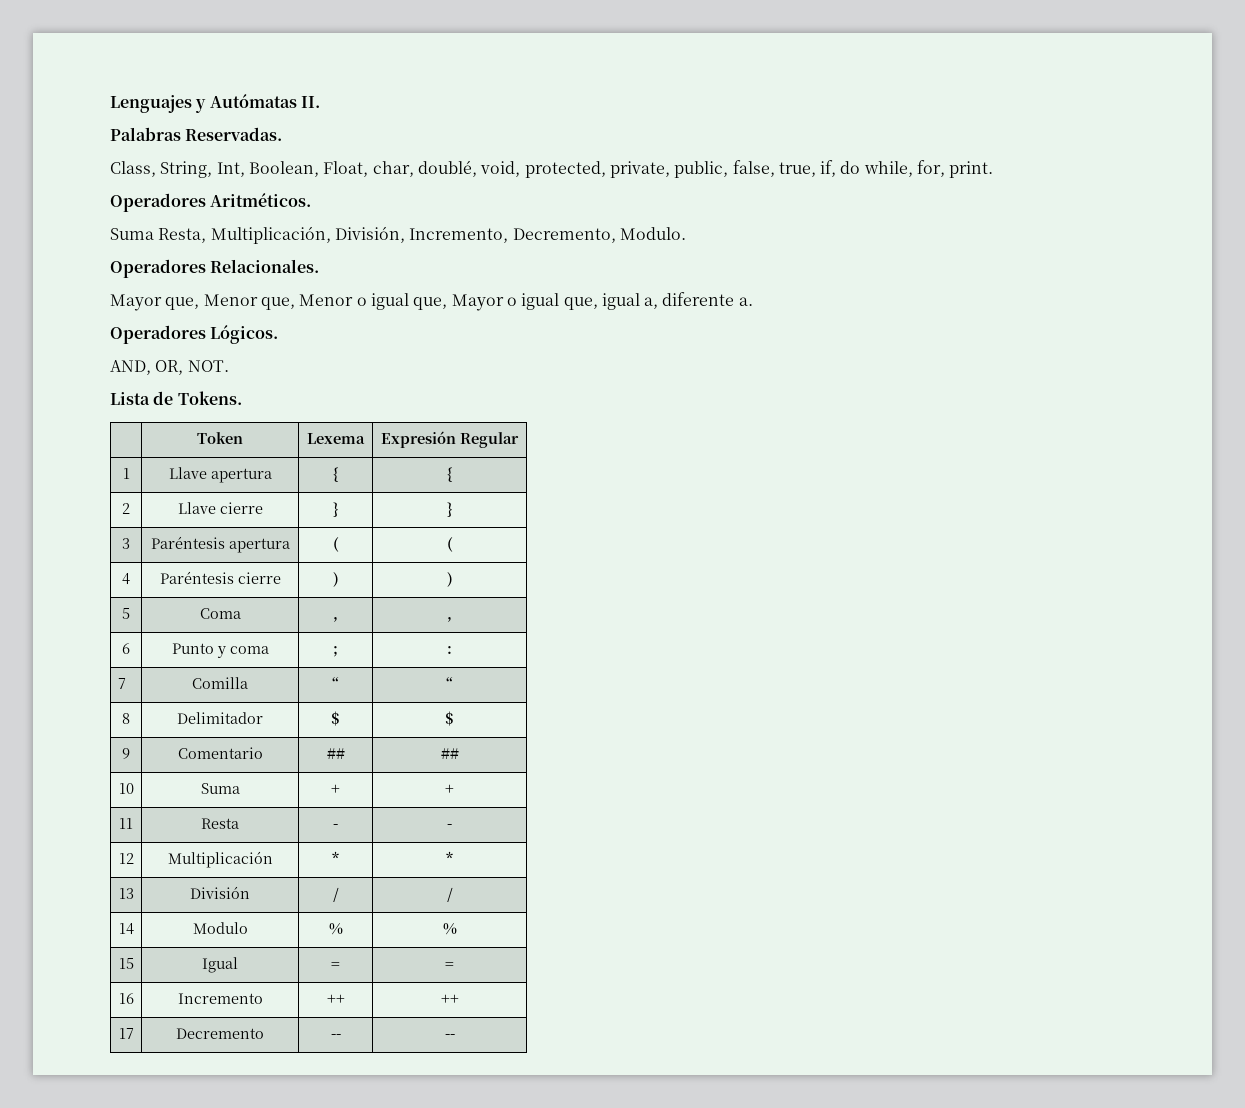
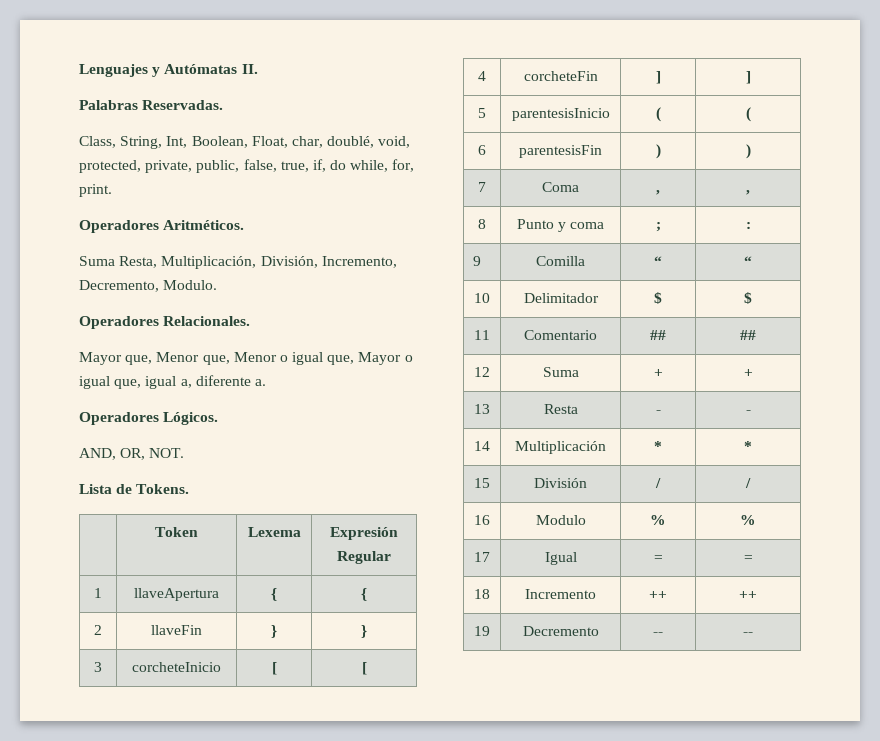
- 1 | Llave apertura | { | {
+ 1 | llaveApertura | { | {
- 2 | Llave cierre | } | }
+ 2 | llaveFin | } | }
- 3 | Paréntesis apertura | ( | (
+ 3 | corcheteInicio | [ | [
+ 4 | corcheteFin | ] | ]
+ 5 | parentesisInicio | ( | (
- 4 | Paréntesis cierre | ) | )
+ 6 | parentesisFin | ) | )
- 5 | Coma | , | ,
+ 7 | Coma | , | ,
- 6 | Punto y coma | ; | :
+ 8 | Punto y coma | ; | :
- 7 | Comilla | “ | “
+ 9 | Comilla | “ | “
- 8 | Delimitador | $ | $
+ 10 | Delimitador | $ | $
- 9 | Comentario | ## | ##
+ 11 | Comentario | ## | ##
- 10 | Suma | + | +
+ 12 | Suma | + | +
- 11 | Resta | - | -
+ 13 | Resta | - | -
- 12 | Multiplicación | * | *
+ 14 | Multiplicación | * | *
- 13 | División | / | /
+ 15 | División | / | /
- 14 | Modulo | % | %
+ 16 | Modulo | % | %
- 15 | Igual | = | =
+ 17 | Igual | = | =
- 16 | Incremento | ++ | ++
+ 18 | Incremento | ++ | ++
- 17 | Decremento | -- | --
+ 19 | Decremento | -- | --

